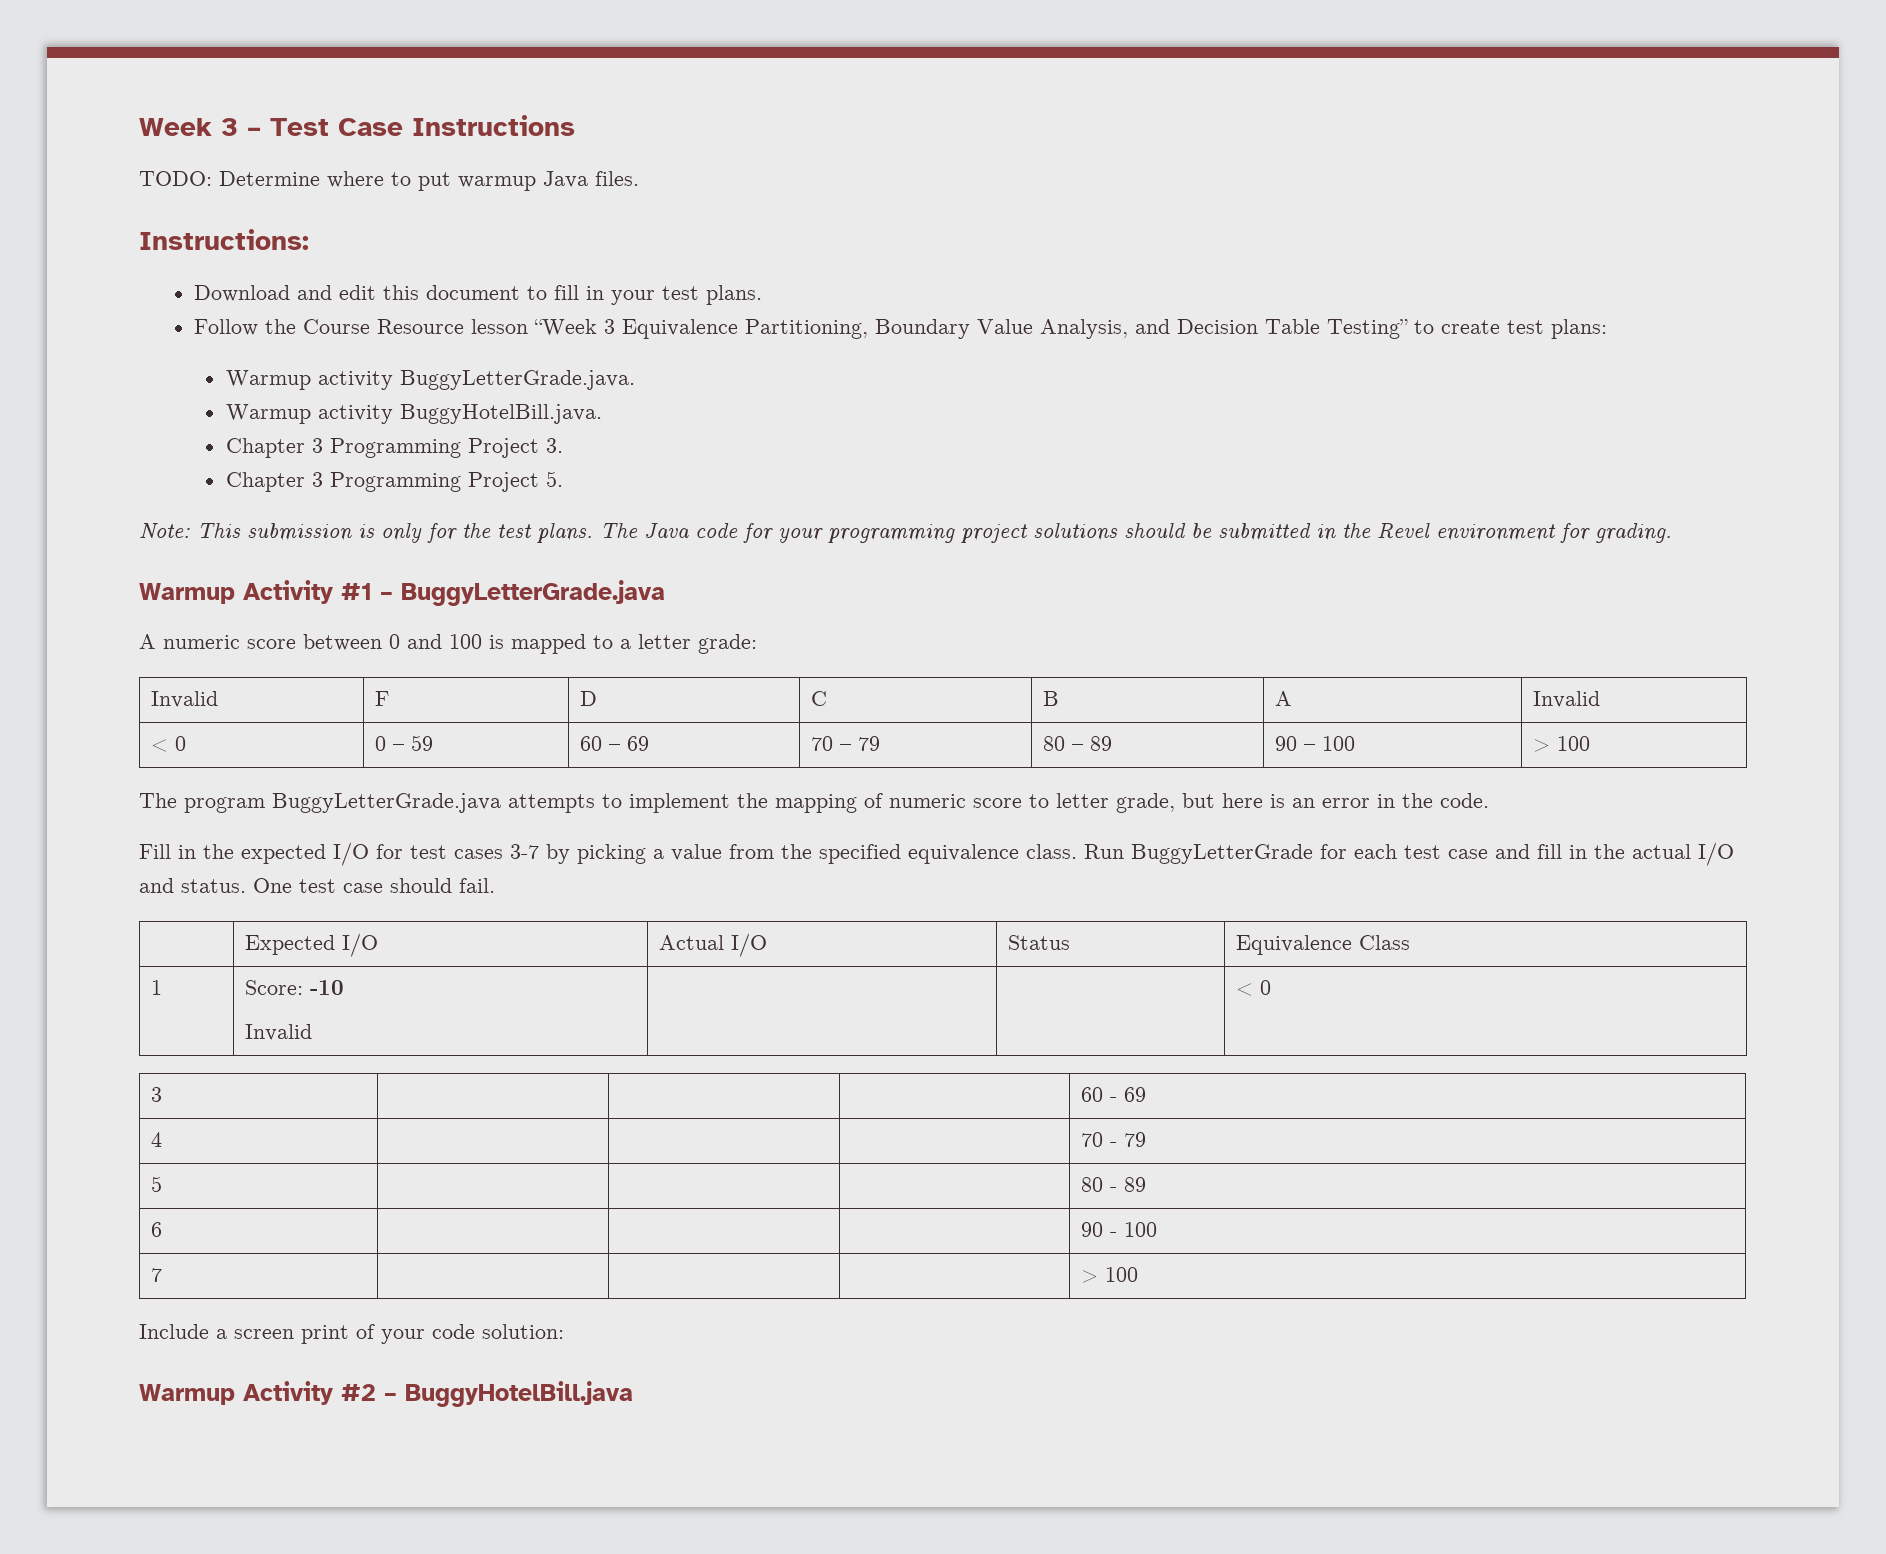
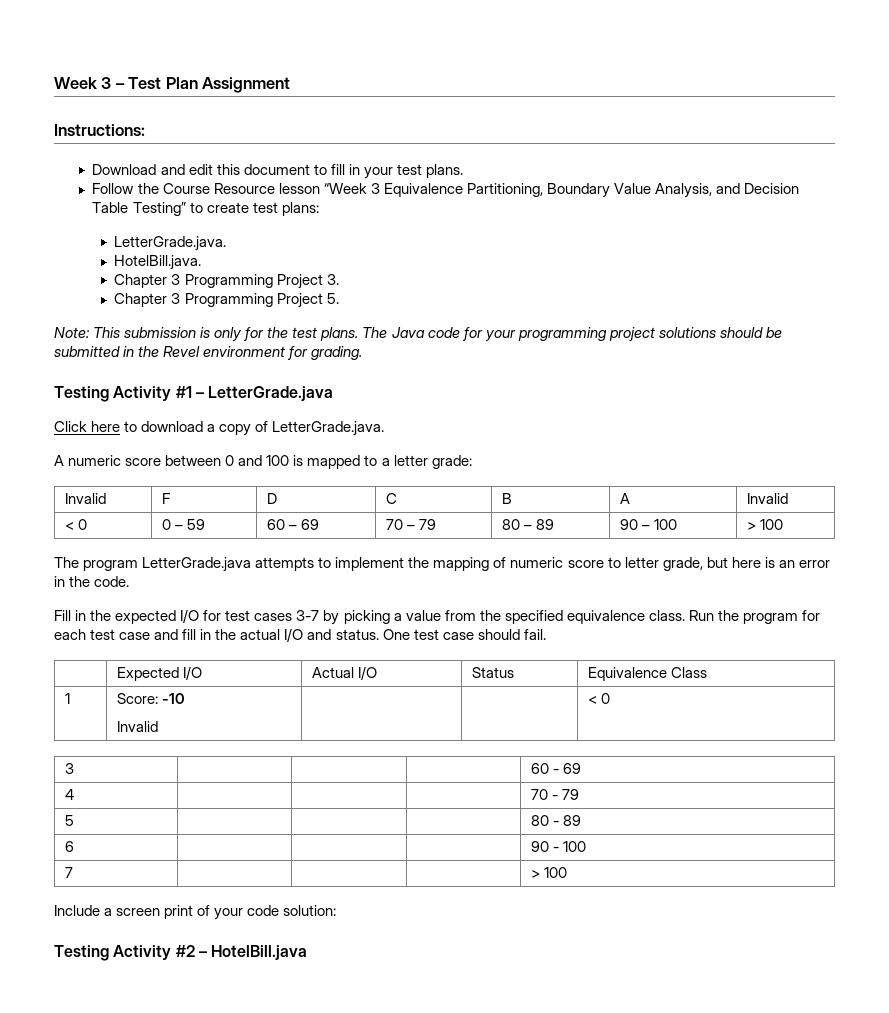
- Week 3 – Test Case Instructions
- TODO: Determine where to put warmup Java files.
+ Week 3 – Test Plan Assignment
  Follow the Course Resource lesson “Week 3 Equivalence Partitioning, Boundary Value Analysis, and Decision Table Testing” to create test plans:
- Warmup activity BuggyLetterGrade.java.
- Warmup activity BuggyHotelBill.java.
+ LetterGrade.java.
+ HotelBill.java.
- Warmup Activity #1 – BuggyLetterGrade.java
+ Testing Activity #1 – LetterGrade.java
+ Click here to download a copy of LetterGrade.java.
- The program BuggyLetterGrade.java attempts to implement the mapping of numeric score to letter grade, but here is an error in the code.
+ The program LetterGrade.java attempts to implement the mapping of numeric score to letter grade, but here is an error in the code.
- Run BuggyLetterGrade for each test case and fill in the actual I/O and status.
+ Run the program for each test case and fill in the actual I/O and status.
- Warmup Activity #2 – BuggyHotelBill.java
+ Testing Activity #2 – HotelBill.java

